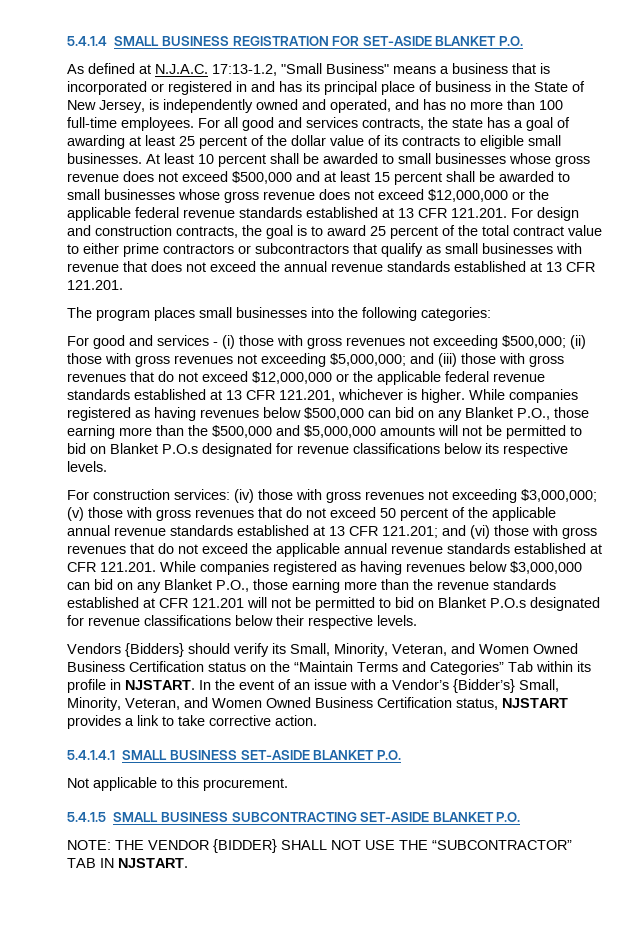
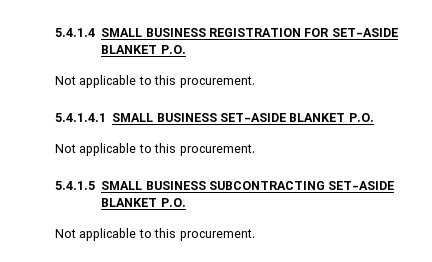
  5.4.1.4 SMALL BUSINESS REGISTRATION FOR SET-ASIDE BLANKET P.O.
- As defined at N.J.A.C. 17:13-1.2, "Small Business" means a business that is incorporated or registered in and has its principal place of business in the State of New Jersey, is independently owned and operated, and has no more than 100 full-time employees. For all good and services contracts, the state has a goal of awarding at least 25 percent of the dollar value of its contracts to eligible small businesses. At least 10 percent shall be awarded to small businesses whose gross revenue does not exceed $500,000 and at least 15 percent shall be awarded to small businesses whose gross revenue does not exceed $12,000,000 or the applicable federal revenue standards established at 13 CFR 121.201. For design and construction contracts, the goal is to award 25 percent of the total contract value to either prime contractors or subcontractors that qualify as small businesses with revenue that does not exceed the annual revenue standards established at 13 CFR 121.201.
- The program places small businesses into the following categories:
- For good and services - (i) those with gross revenues not exceeding $500,000; (ii) those with gross revenues not exceeding $5,000,000; and (iii) those with gross revenues that do not exceed $12,000,000 or the applicable federal revenue standards established at 13 CFR 121.201, whichever is higher. While companies registered as having revenues below $500,000 can bid on any Blanket P.O., those earning more than the $500,000 and $5,000,000 amounts will not be permitted to bid on Blanket P.O.s designated for revenue classifications below its respective levels.
- For construction services: (iv) those with gross revenues not exceeding $3,000,000; (v) those with gross revenues that do not exceed 50 percent of the applicable annual revenue standards established at 13 CFR 121.201; and (vi) those with gross revenues that do not exceed the applicable annual revenue standards established at CFR 121.201. While companies registered as having revenues below $3,000,000 can bid on any Blanket P.O., those earning more than the revenue standards established at CFR 121.201 will not be permitted to bid on Blanket P.O.s designated for revenue classifications below their respective levels.
- Vendors {Bidders} should verify its Small, Minority, Veteran, and Women Owned Business Certification status on the “Maintain Terms and Categories” Tab within its profile in NJSTART. In the event of an issue with a Vendor’s {Bidder’s} Small, Minority, Veteran, and Women Owned Business Certification status, NJSTART provides a link to take corrective action.
+ Not applicable to this procurement.
  5.4.1.5 SMALL BUSINESS SUBCONTRACTING SET-ASIDE BLANKET P.O.
- NOTE: THE VENDOR {BIDDER} SHALL NOT USE THE “SUBCONTRACTOR” TAB IN NJSTART.
+ Not applicable to this procurement.

